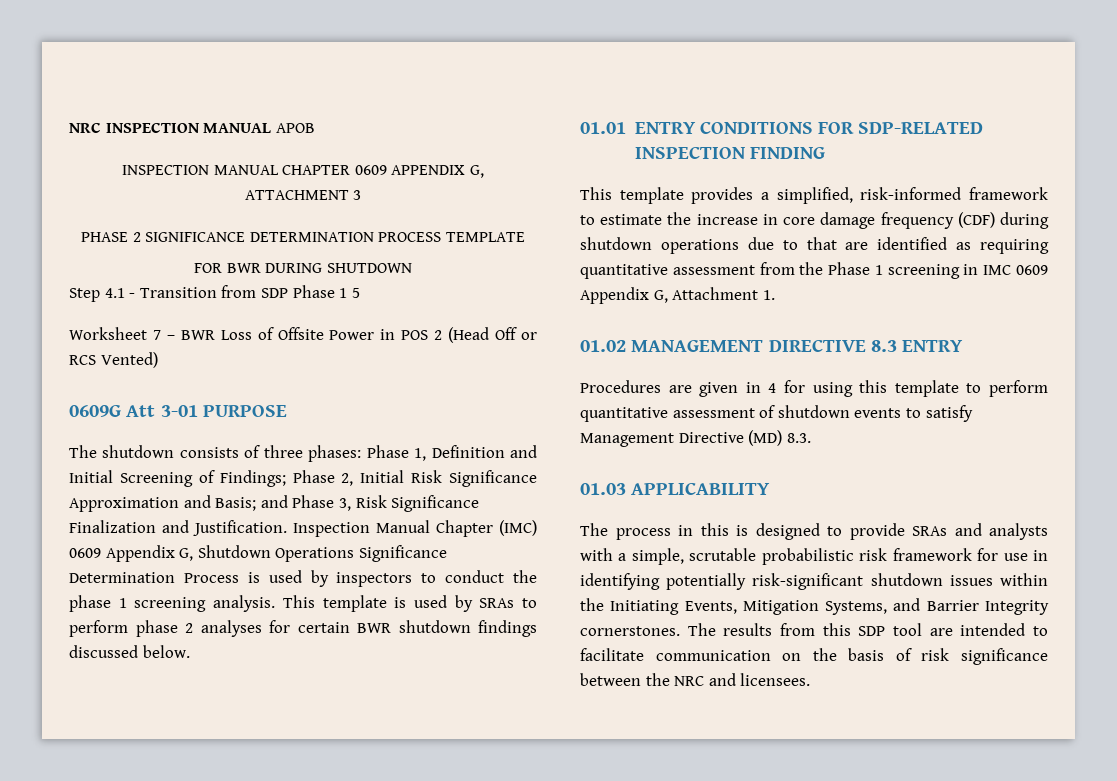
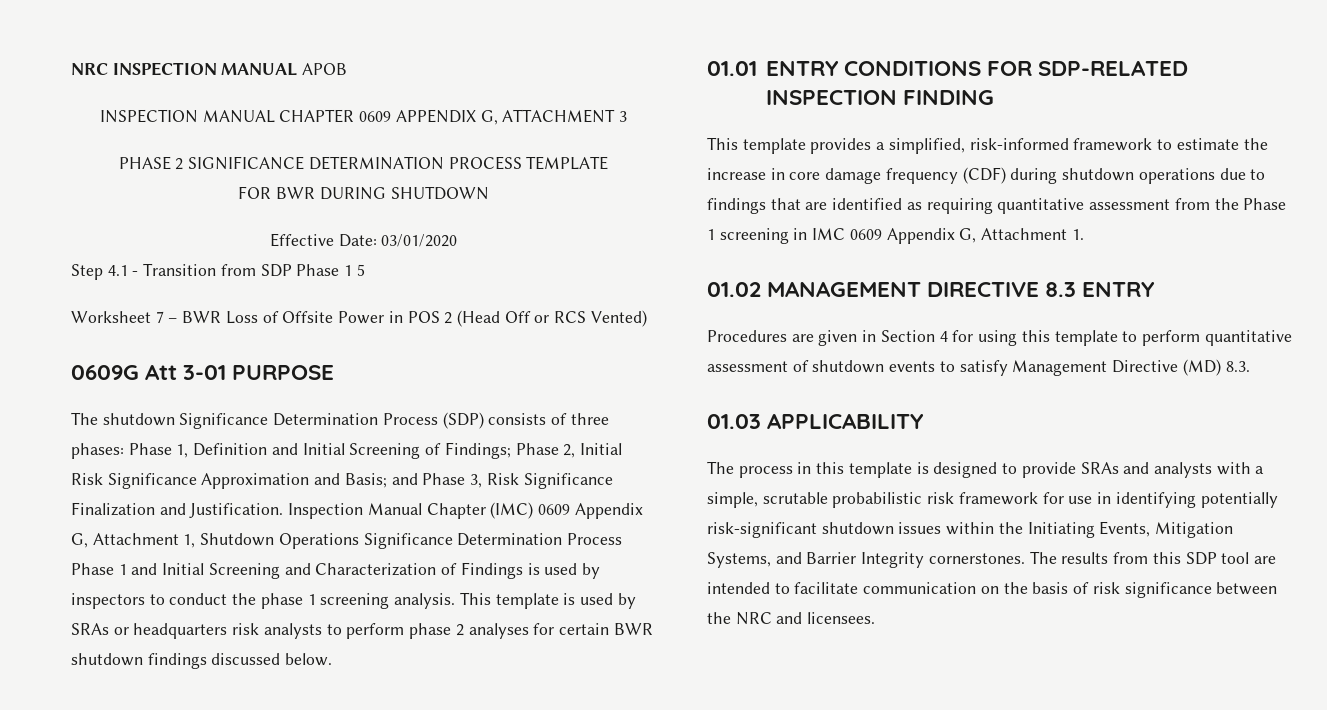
+ Effective Date: 03/01/2020
- The shutdown consists of three phases: Phase 1, Definition and Initial Screening of Findings; Phase 2, Initial Risk Significance Approximation and Basis; and Phase 3, Risk Significance Finalization and Justification.
+ The shutdown Significance Determination Process (SDP) consists of three phases: Phase 1, Definition and Initial Screening of Findings; Phase 2, Initial Risk Significance Approximation and Basis; and Phase 3, Risk Significance Finalization and Justification.
- Inspection Manual Chapter (IMC) 0609 Appendix G, Shutdown Operations Significance Determination Process is used by inspectors to conduct the phase 1 screening analysis.
+ Inspection Manual Chapter (IMC) 0609 Appendix G, Attachment 1, Shutdown Operations Significance Determination Process Phase 1 and Initial Screening and Characterization of Findings is used by inspectors to conduct the phase 1 screening analysis.
- This template is used by SRAs to perform phase 2 analyses for certain BWR shutdown findings discussed below.
+ This template is used by SRAs or headquarters risk analysts to perform phase 2 analyses for certain BWR shutdown findings discussed below.
- This template provides a simplified, risk-informed framework to estimate the increase in core damage frequency (CDF) during shutdown operations due to that are identified as requiring quantitative assessment from the Phase 1 screening in IMC 0609 Appendix G, Attachment 1.
+ This template provides a simplified, risk-informed framework to estimate the increase in core damage frequency (CDF) during shutdown operations due to findings that are identified as requiring quantitative assessment from the Phase 1 screening in IMC 0609 Appendix G, Attachment 1.
- Procedures are given in 4 for using this template to perform quantitative assessment of shutdown events to satisfy Management Directive (MD) 8.3.
+ Procedures are given in Section 4 for using this template to perform quantitative assessment of shutdown events to satisfy Management Directive (MD) 8.3.
- The process in this is designed to provide SRAs and analysts with a simple, scrutable probabilistic risk framework for use in identifying potentially risk-significant shutdown issues within the Initiating Events, Mitigation Systems, and Barrier Integrity cornerstones.
+ The process in this template is designed to provide SRAs and analysts with a simple, scrutable probabilistic risk framework for use in identifying potentially risk-significant shutdown issues within the Initiating Events, Mitigation Systems, and Barrier Integrity cornerstones.

